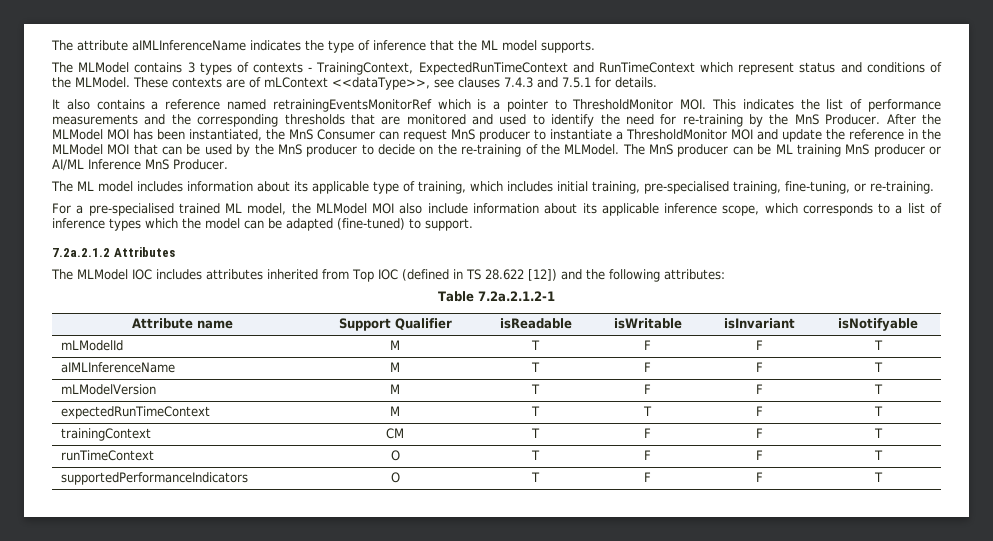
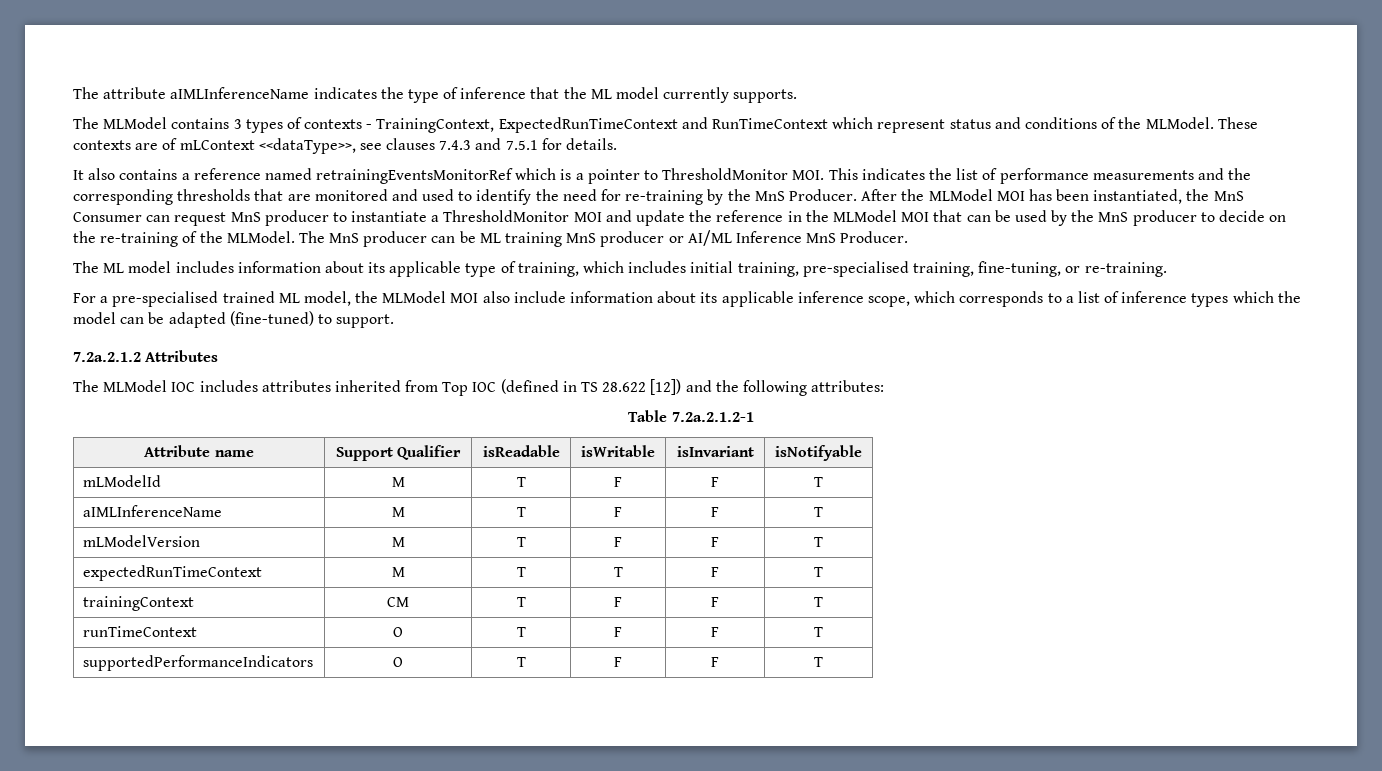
- The attribute aIMLInferenceName indicates the type of inference that the ML model supports.
+ The attribute aIMLInferenceName indicates the type of inference that the ML model currently supports.

